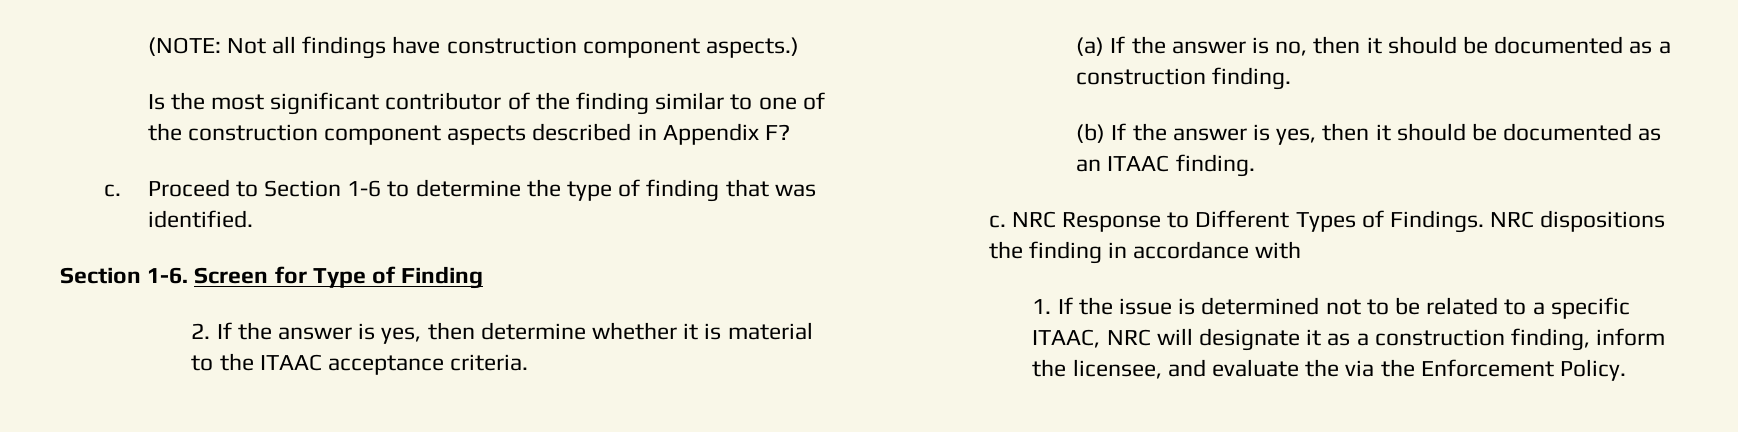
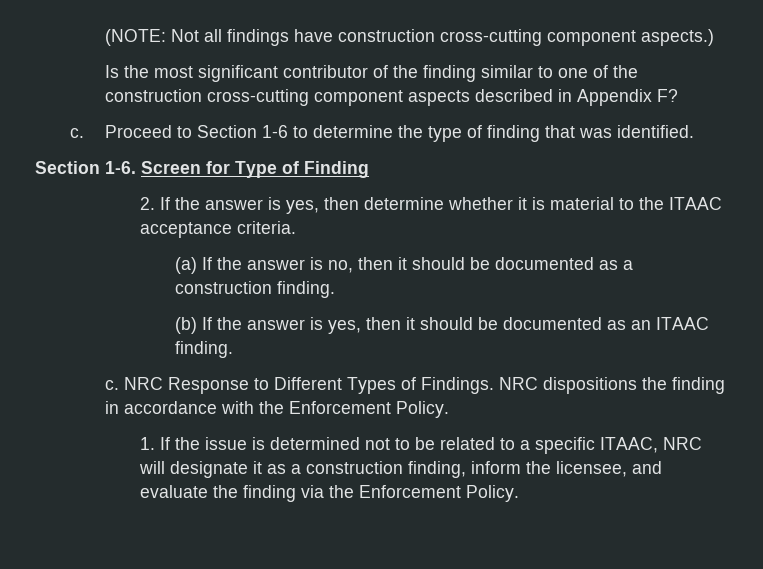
- (NOTE: Not all findings have construction component aspects.)
+ (NOTE: Not all findings have construction cross-cutting component aspects.)
- Is the most significant contributor of the finding similar to one of the construction component aspects described in Appendix F?
+ Is the most significant contributor of the finding similar to one of the construction cross-cutting component aspects described in Appendix F?
- NRC dispositions the finding in accordance with
+ NRC dispositions the finding in accordance with the Enforcement Policy.
- 1. If the issue is determined not to be related to a specific ITAAC, NRC will designate it as a construction finding, inform the licensee, and evaluate the via the Enforcement Policy.
+ 1. If the issue is determined not to be related to a specific ITAAC, NRC will designate it as a construction finding, inform the licensee, and evaluate the finding via the Enforcement Policy.

